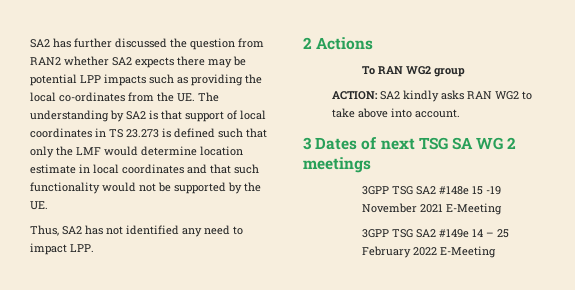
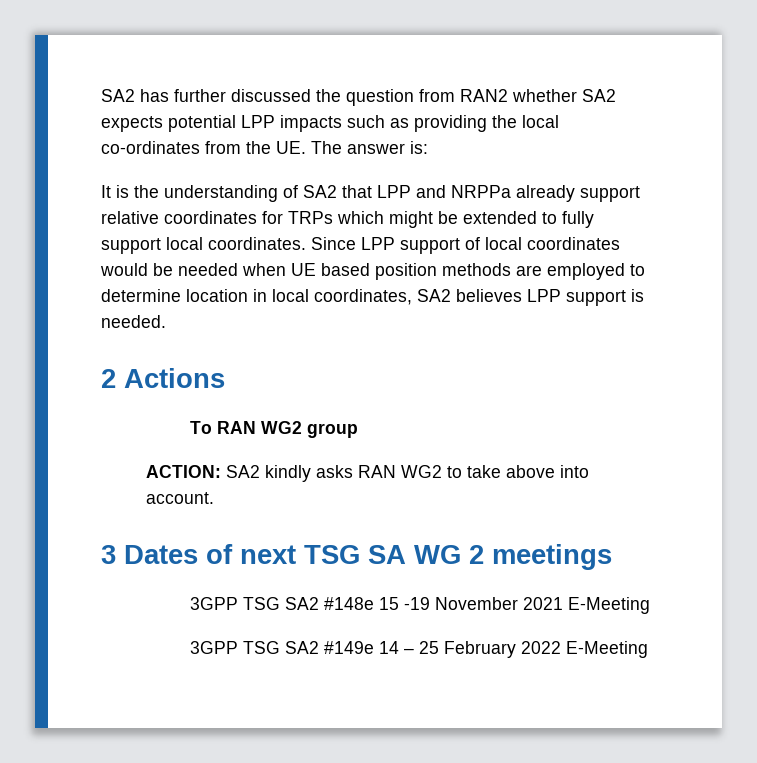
- SA2 has further discussed the question from RAN2 whether SA2 expects there may be potential LPP impacts such as providing the local co-ordinates from the UE. The understanding by SA2 is that support of local coordinates in TS 23.273 is defined such that only the LMF would determine location estimate in local coordinates and that such functionality would not be supported by the UE.
- Thus, SA2 has not identified any need to impact LPP.
+ SA2 has further discussed the question from RAN2 whether SA2 expects potential LPP impacts such as providing the local co-ordinates from the UE. The answer is:
+ It is the understanding of SA2 that LPP and NRPPa already support relative coordinates for TRPs which might be extended to fully support local coordinates. Since LPP support of local coordinates would be needed when UE based position methods are employed to determine location in local coordinates, SA2 believes LPP support is needed.

